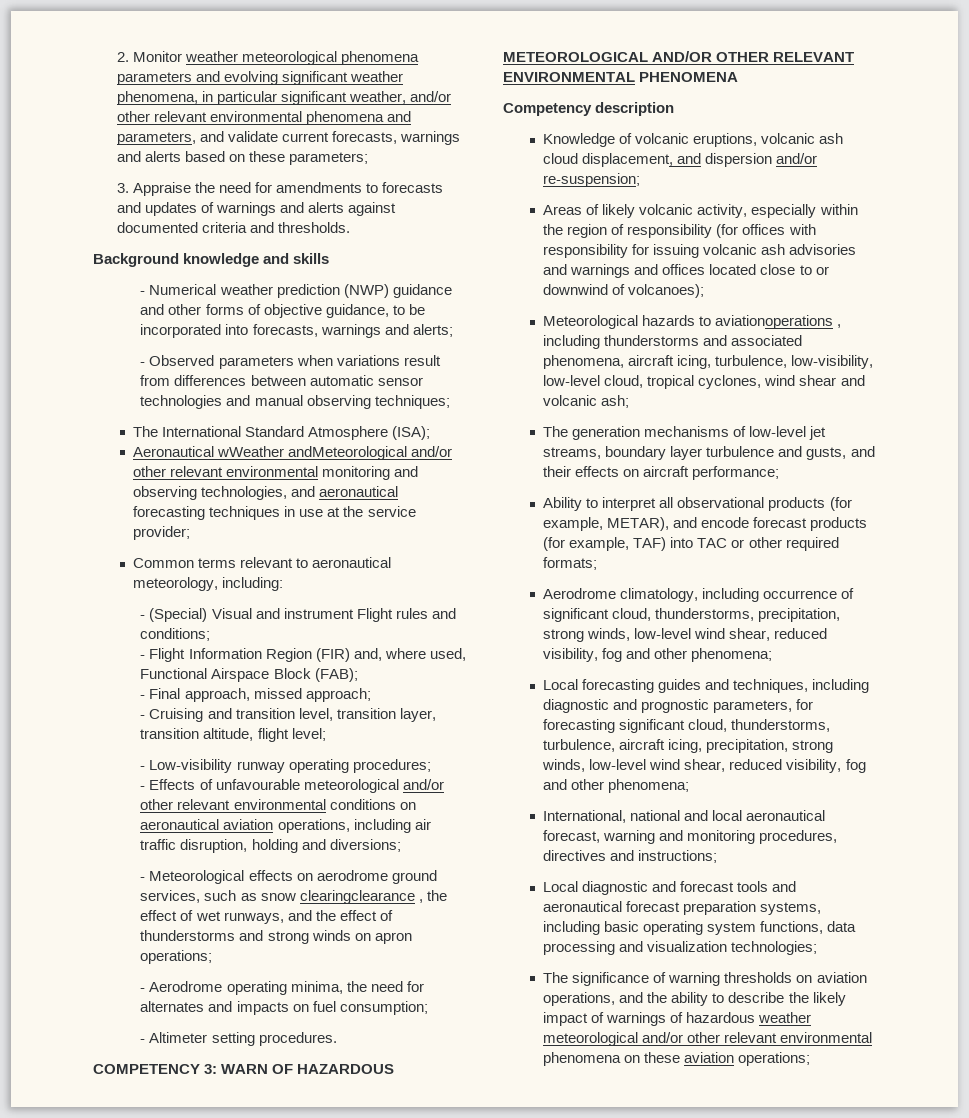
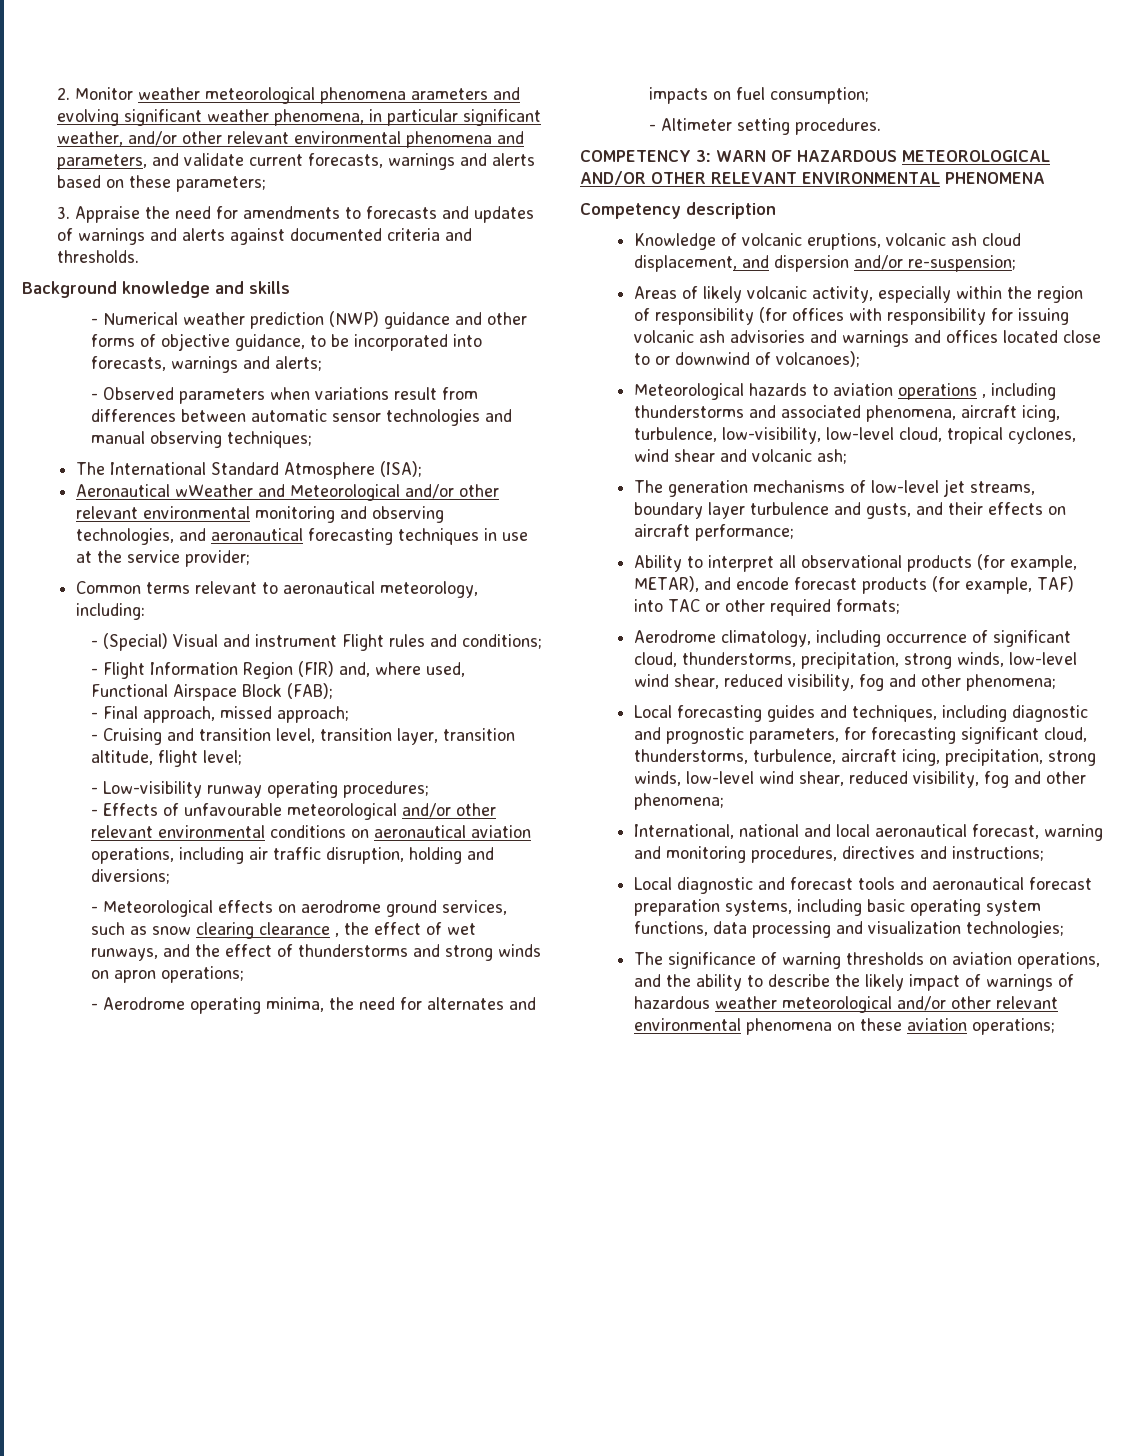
- 2. Monitor weather meteorological phenomena parameters and evolving significant weather phenomena, in particular significant weather, and/or other relevant environmental phenomena and parameters, and validate current forecasts, warnings and alerts based on these parameters;
+ 2. Monitor weather meteorological phenomena arameters and evolving significant weather phenomena, in particular significant weather, and/or other relevant environmental phenomena and parameters, and validate current forecasts, warnings and alerts based on these parameters;
- Aeronautical wWeather andMeteorological and/or other relevant environmental monitoring and observing technologies, and aeronautical forecasting techniques in use at the service provider;
+ Aeronautical wWeather and Meteorological and/or other relevant environmental monitoring and observing technologies, and aeronautical forecasting techniques in use at the service provider;
- - Meteorological effects on aerodrome ground services, such as snow clearingclearance , the effect of wet runways, and the effect of thunderstorms and strong winds on apron operations;
+ - Meteorological effects on aerodrome ground services, such as snow clearing clearance , the effect of wet runways, and the effect of thunderstorms and strong winds on apron operations;
- Meteorological hazards to aviationoperations , including thunderstorms and associated phenomena, aircraft icing, turbulence, low-visibility, low-level cloud, tropical cyclones, wind shear and volcanic ash;
+ Meteorological hazards to aviation operations , including thunderstorms and associated phenomena, aircraft icing, turbulence, low-visibility, low-level cloud, tropical cyclones, wind shear and volcanic ash;

